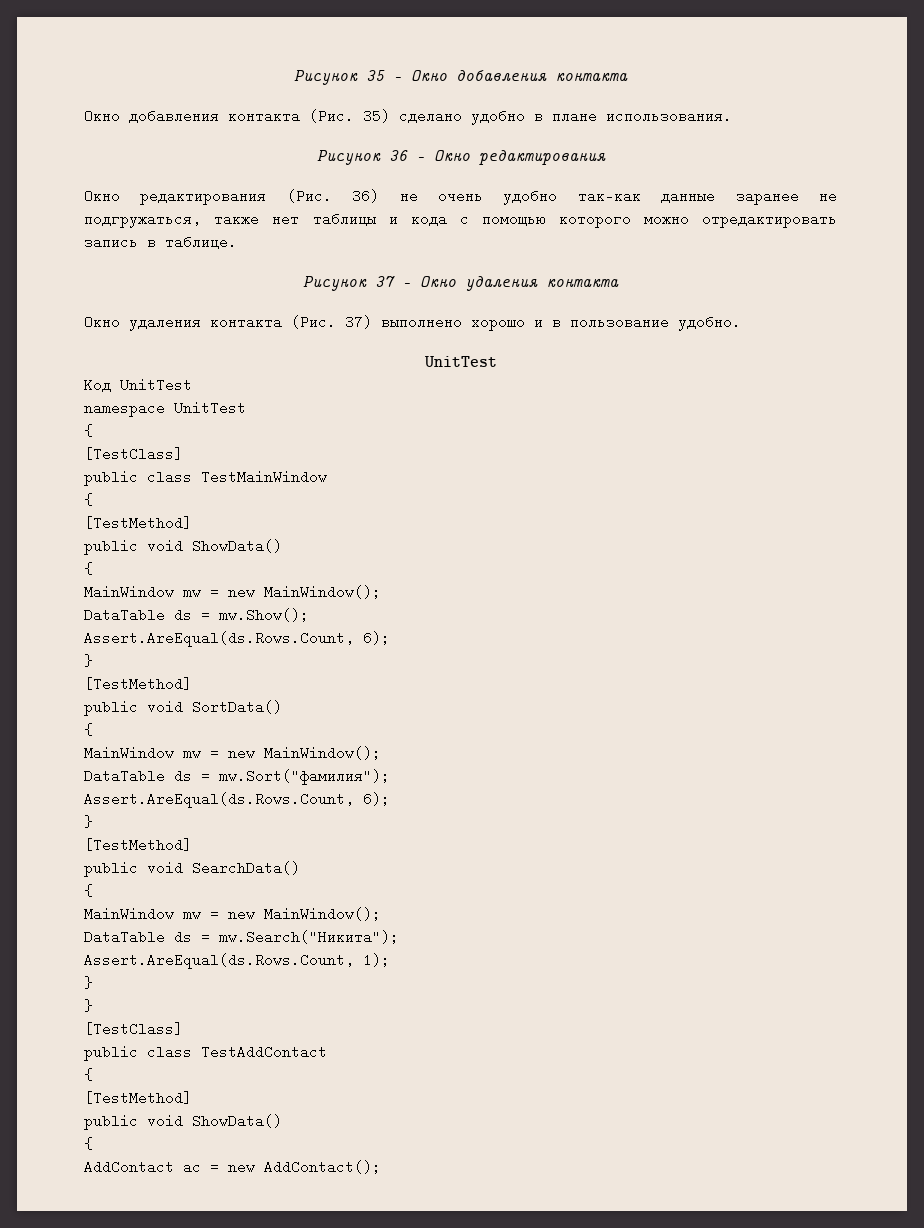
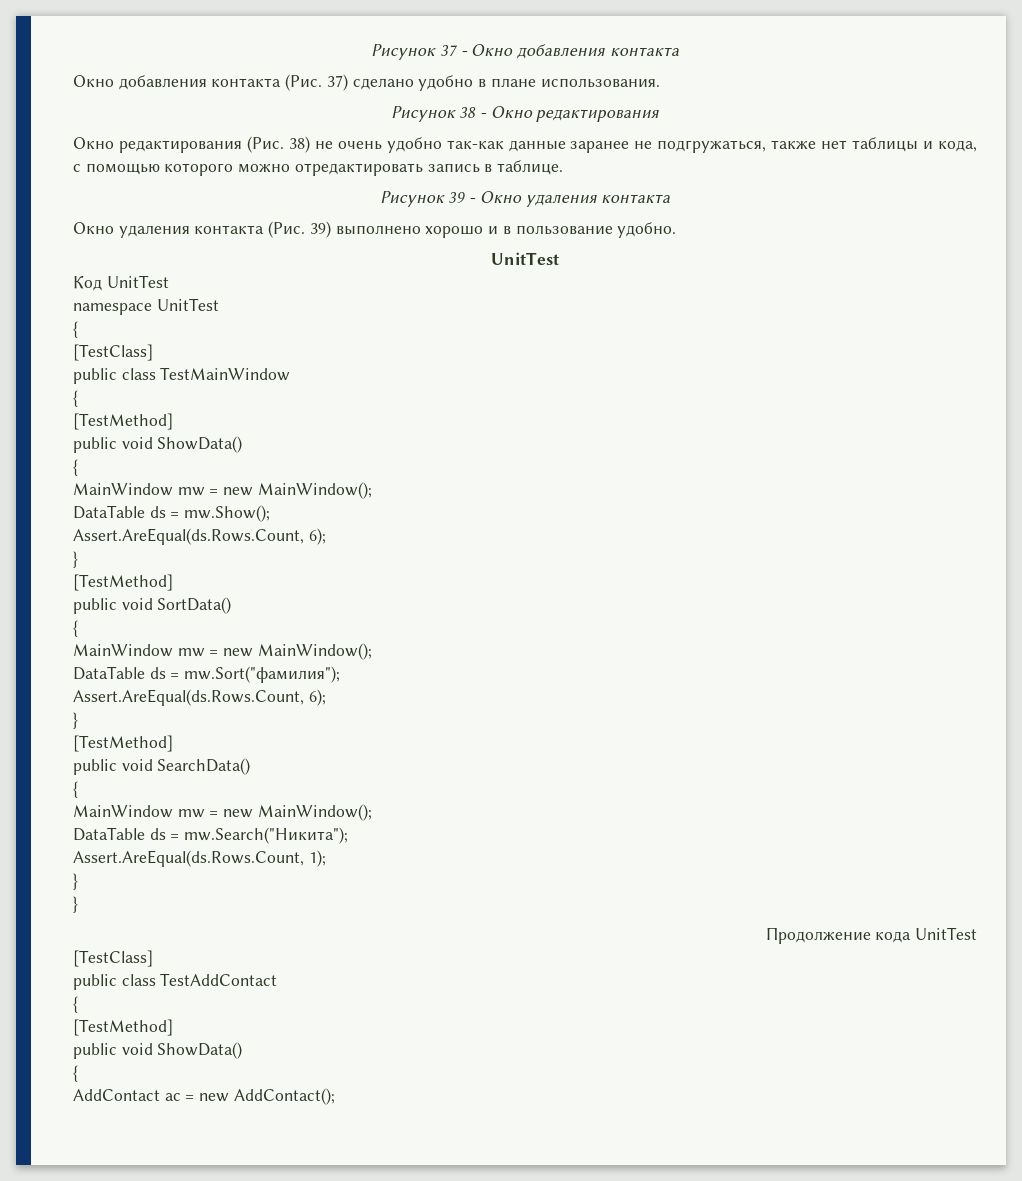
- Рисунок 35 - Окно добавления контакта
+ Рисунок 37 - Окно добавления контакта
- Окно добавления контакта (Рис. 35) сделано удобно в плане использования.
+ Окно добавления контакта (Рис. 37) сделано удобно в плане использования.
- Рисунок 36 - Окно редактирования
+ Рисунок 38 - Окно редактирования
- Окно редактирования (Рис. 36) не очень удобно так-как данные заранее не подгружаться, также нет таблицы и кода с помощью которого можно отредактировать запись в таблице.
+ Окно редактирования (Рис. 38) не очень удобно так-как данные заранее не подгружаться, также нет таблицы и кода, с помощью которого можно отредактировать запись в таблице.
- Рисунок 37 - Окно удаления контакта
+ Рисунок 39 - Окно удаления контакта
- Окно удаления контакта (Рис. 37) выполнено хорошо и в пользование удобно.
+ Окно удаления контакта (Рис. 39) выполнено хорошо и в пользование удобно.
+ Продолжение кода UnitTest

